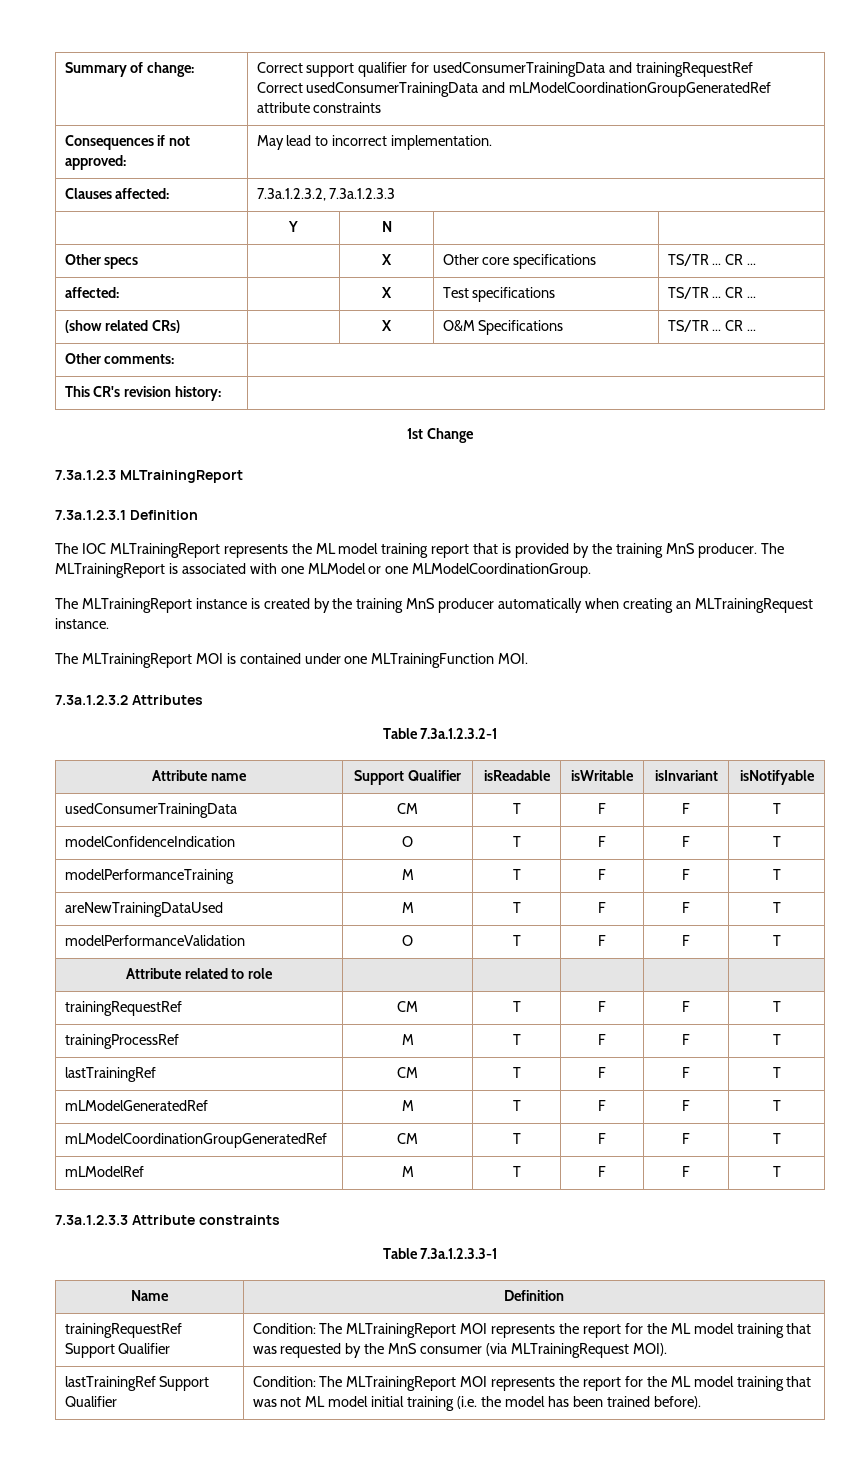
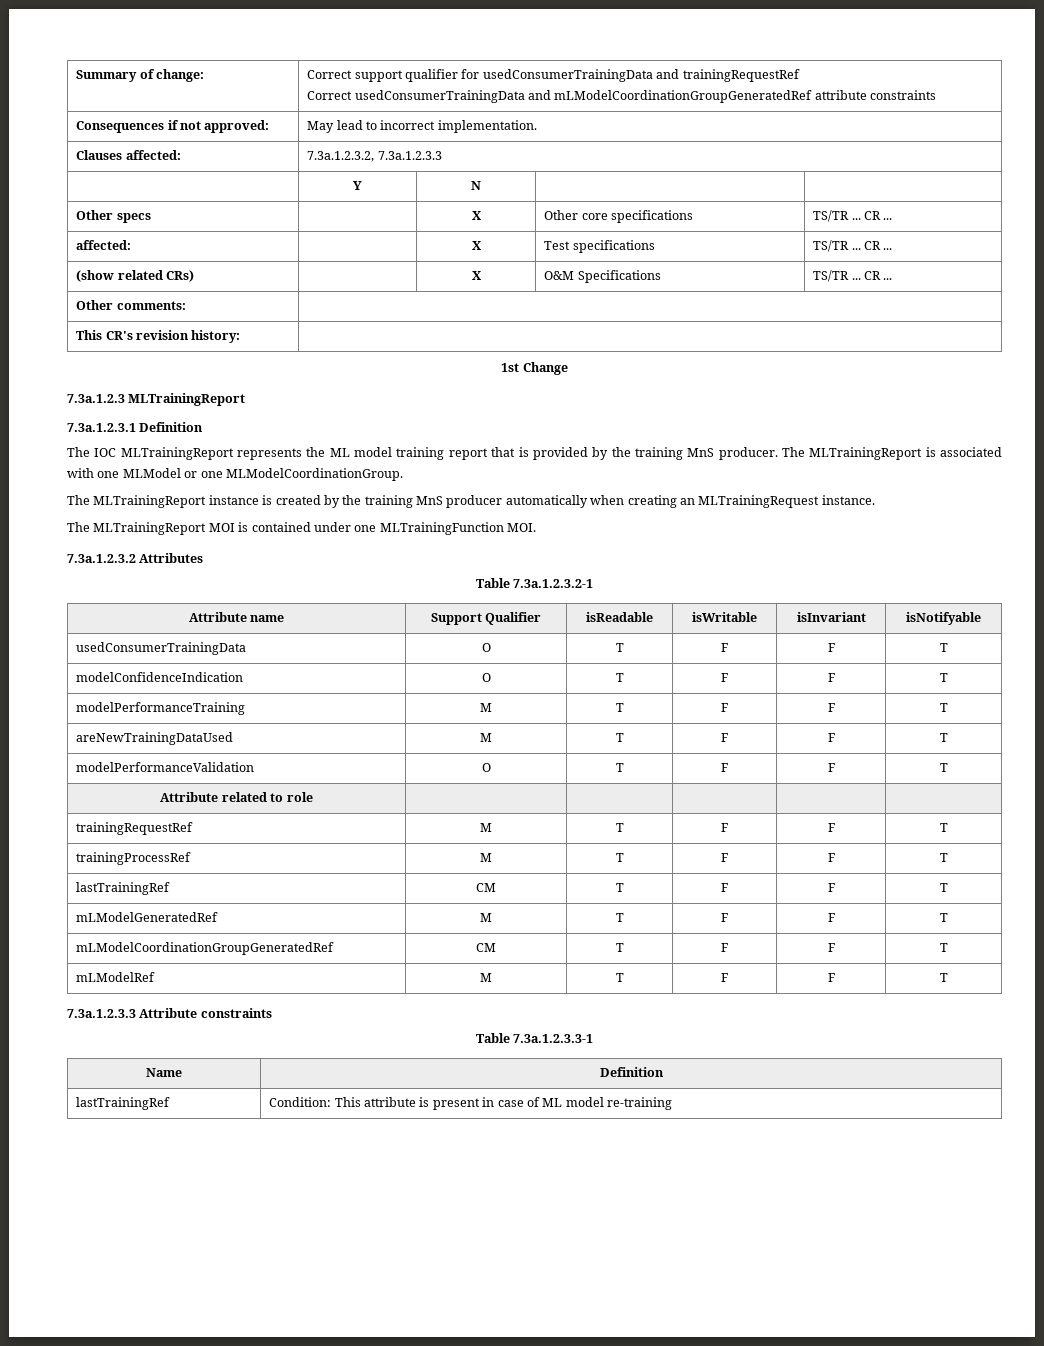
- usedConsumerTrainingData | CM | T | F | F | T
+ usedConsumerTrainingData | O | T | F | F | T
- trainingRequestRef | CM | T | F | F | T
+ trainingRequestRef | M | T | F | F | T
- trainingRequestRef Support Qualifier | Condition: The MLTrainingReport MOI represents the report for the ML model training that was requested by the MnS consumer (via MLTrainingRequest MOI).
- lastTrainingRef Support Qualifier | Condition: The MLTrainingReport MOI represents the report for the ML model training that was not ML model initial training (i.e. the model has been trained before).
+ lastTrainingRef | Condition: This attribute is present in case of ML model re-training

